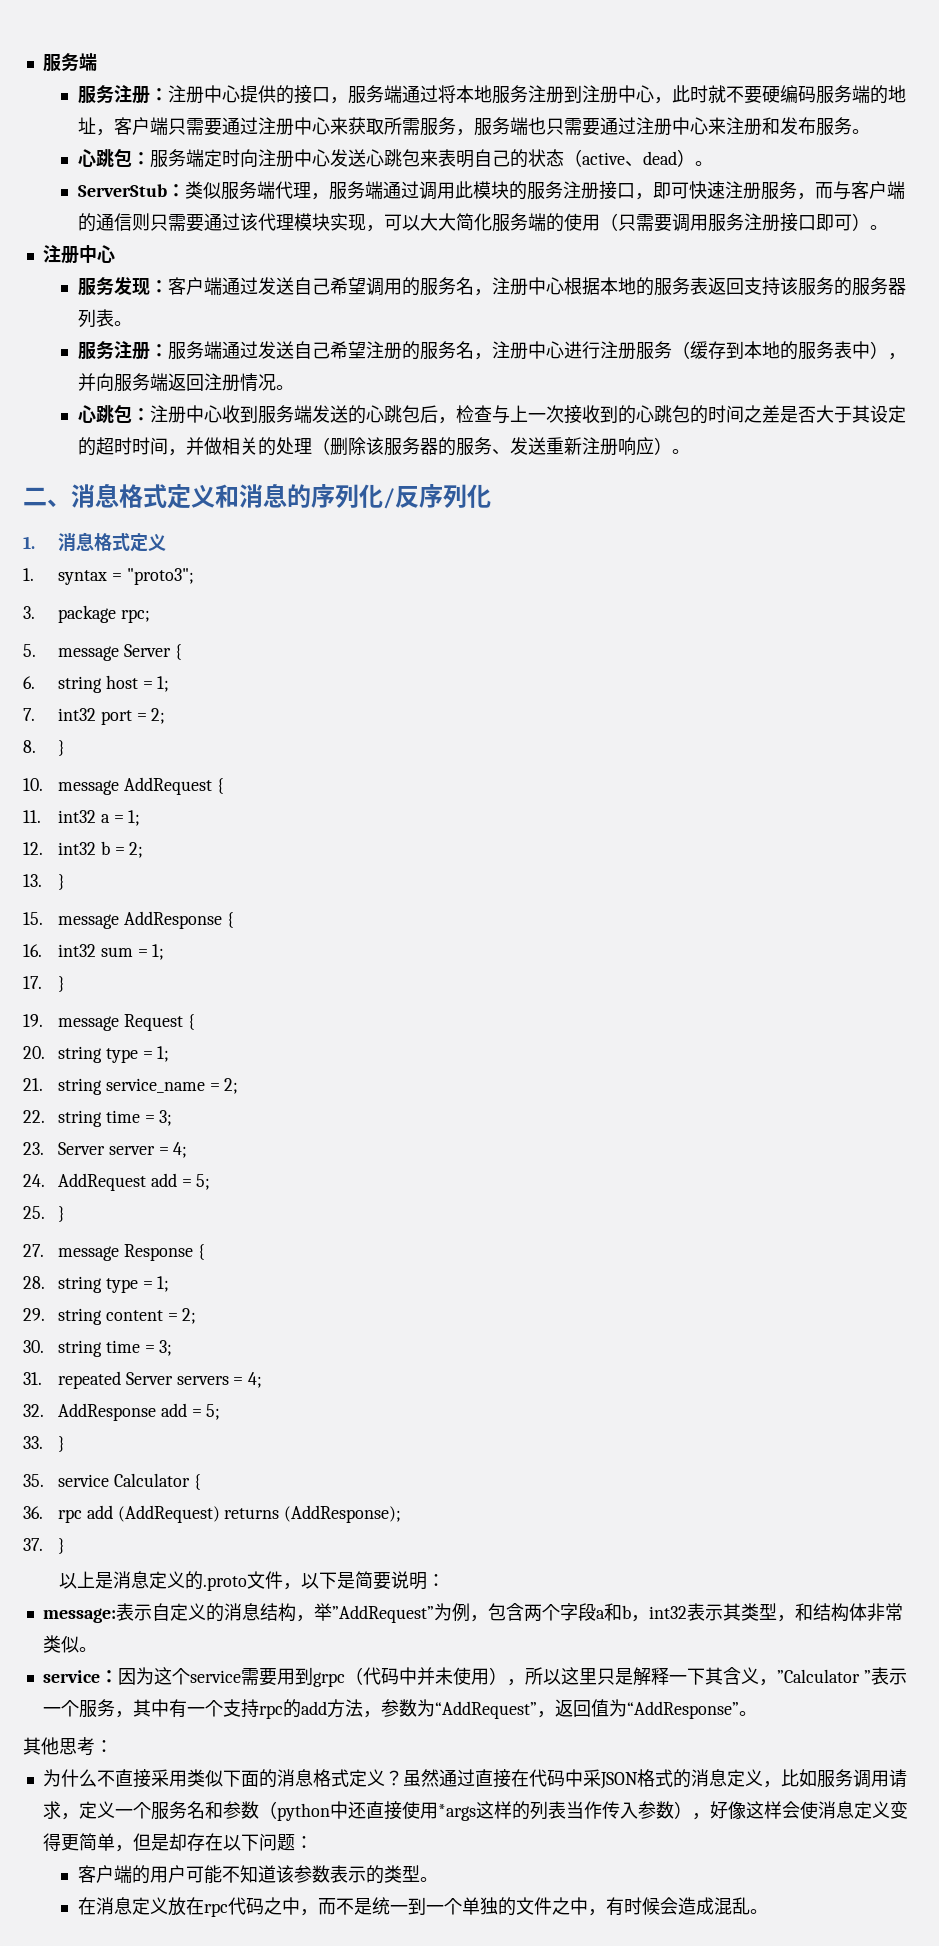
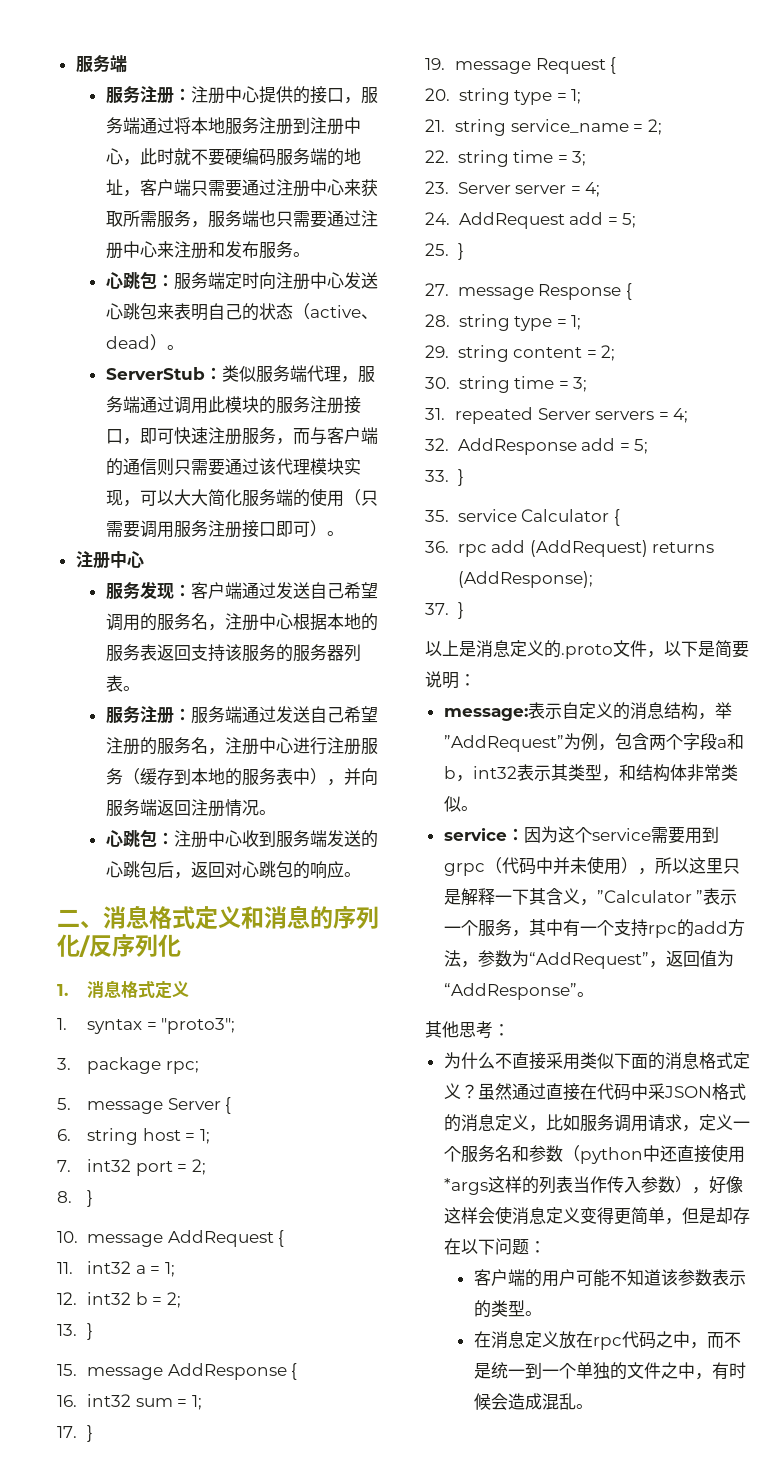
- 心跳包：注册中心收到服务端发送的心跳包后，检查与上一次接收到的心跳包的时间之差是否大于其设定的超时时间，并做相关的处理（删除该服务器的服务、发送重新注册响应）。
+ 心跳包：注册中心收到服务端发送的心跳包后，返回对心跳包的响应。

